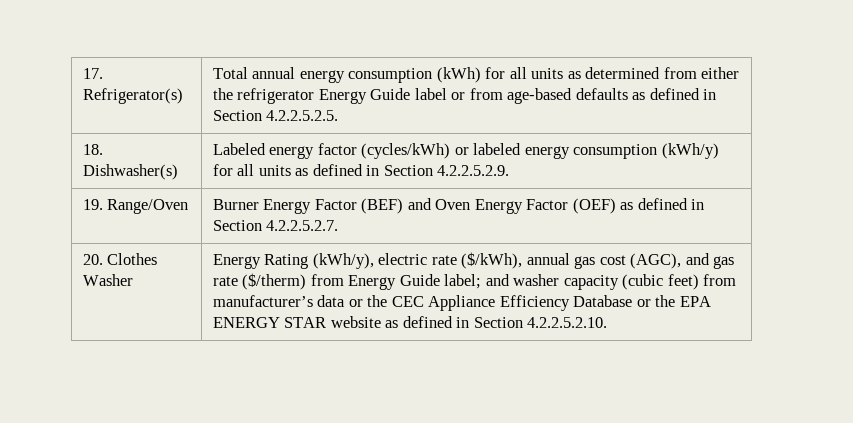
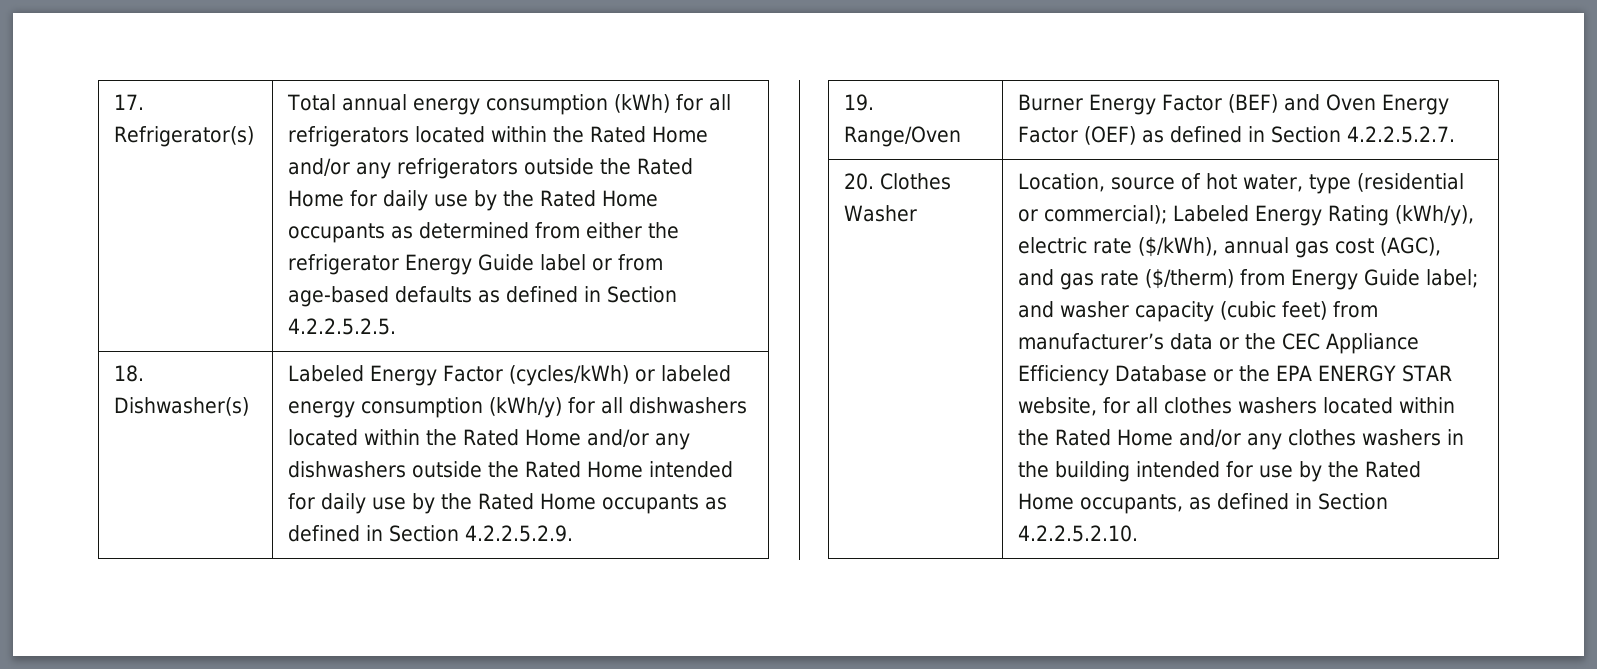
- Total annual energy consumption (kWh) for all units as determined from either the refrigerator Energy Guide label or from age-based defaults as defined in Section 4.2.2.5.2.5.
+ Total annual energy consumption (kWh) for all refrigerators located within the Rated Home and/or any refrigerators outside the Rated Home for daily use by the Rated Home occupants as determined from either the refrigerator Energy Guide label or from age-based defaults as defined in Section 4.2.2.5.2.5.
- 18. Dishwasher(s) | Labeled energy factor (cycles/kWh) or labeled energy consumption (kWh/y) for all units as defined in Section 4.2.2.5.2.9.
+ 18. Dishwasher(s) | Labeled Energy Factor (cycles/kWh) or labeled energy consumption (kWh/y) for all dishwashers located within the Rated Home and/or any dishwashers outside the Rated Home intended for daily use by the Rated Home occupants as defined in Section 4.2.2.5.2.9.
- Energy Rating (kWh/y), electric rate ($/kWh), annual gas cost (AGC), and gas rate ($/therm) from Energy Guide label; and washer capacity (cubic feet) from manufacturer’s data or the CEC Appliance Efficiency Database or the EPA ENERGY STAR website as defined in Section 4.2.2.5.2.10.
+ Location, source of hot water, type (residential or commercial); Labeled Energy Rating (kWh/y), electric rate ($/kWh), annual gas cost (AGC), and gas rate ($/therm) from Energy Guide label; and washer capacity (cubic feet) from manufacturer’s data or the CEC Appliance Efficiency Database or the EPA ENERGY STAR website, for all clothes washers located within the Rated Home and/or any clothes washers in the building intended for use by the Rated Home occupants, as defined in Section 4.2.2.5.2.10.

